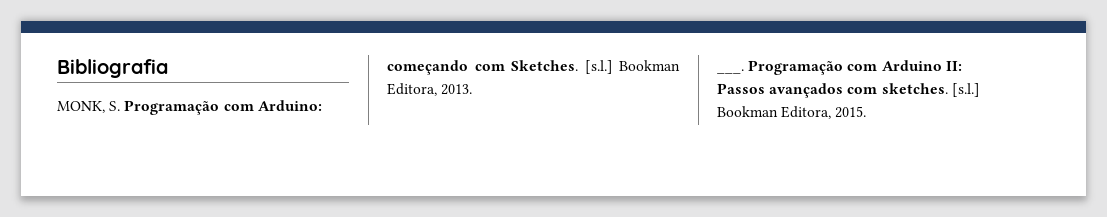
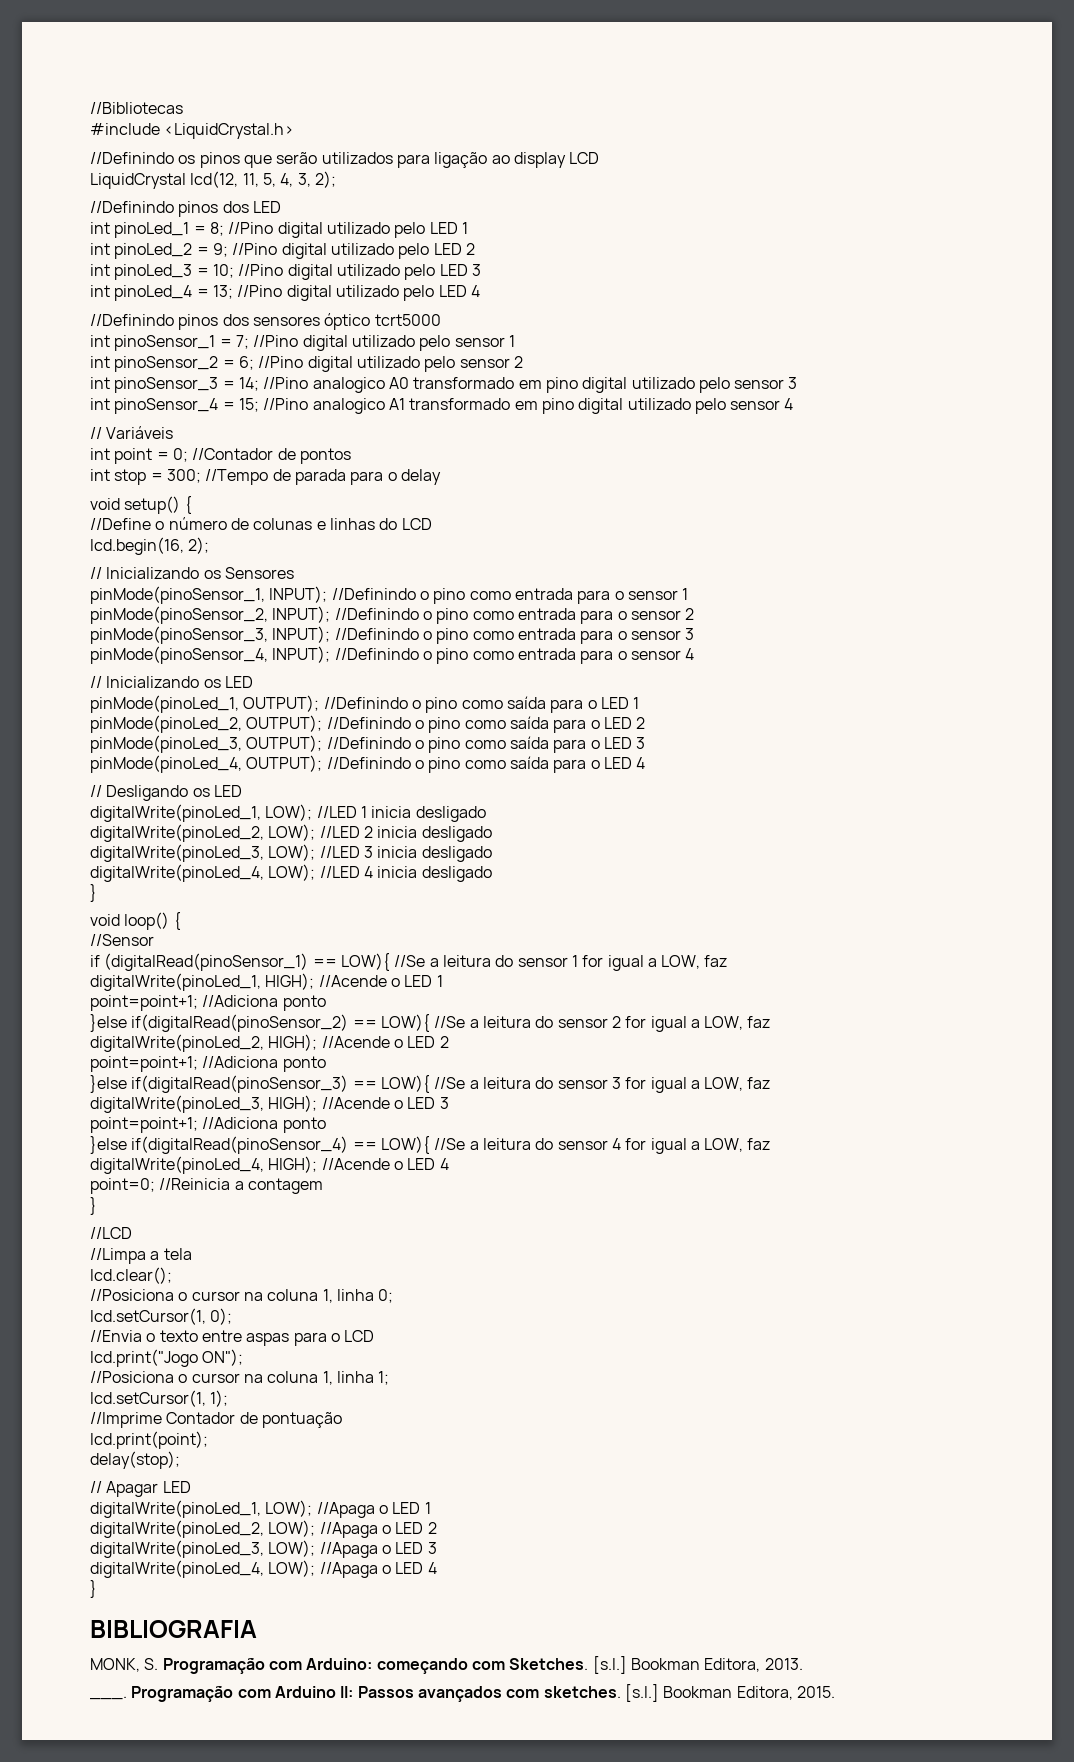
- Bibliografia
+ //Bibliotecas
+ #include <LiquidCrystal.h>
+ //Definindo os pinos que serão utilizados para ligação ao display LCD
+ LiquidCrystal lcd(12, 11, 5, 4, 3, 2);
+ //Definindo pinos dos LED
+ int pinoLed_1 = 8; //Pino digital utilizado pelo LED 1
+ int pinoLed_2 = 9; //Pino digital utilizado pelo LED 2
+ int pinoLed_3 = 10; //Pino digital utilizado pelo LED 3
+ int pinoLed_4 = 13; //Pino digital utilizado pelo LED 4
+ //Definindo pinos dos sensores óptico tcrt5000
+ int pinoSensor_1 = 7; //Pino digital utilizado pelo sensor 1
+ int pinoSensor_2 = 6; //Pino digital utilizado pelo sensor 2
+ int pinoSensor_3 = 14; //Pino analogico A0 transformado em pino digital utilizado pelo sensor 3
+ int pinoSensor_4 = 15; //Pino analogico A1 transformado em pino digital utilizado pelo sensor 4
+ // Variáveis
+ int point = 0; //Contador de pontos
+ int stop = 300; //Tempo de parada para o delay
+ void setup() {
+ //Define o número de colunas e linhas do LCD
+ lcd.begin(16, 2);
+ // Inicializando os Sensores
+ pinMode(pinoSensor_1, INPUT); //Definindo o pino como entrada para o sensor 1
+ pinMode(pinoSensor_2, INPUT); //Definindo o pino como entrada para o sensor 2
+ pinMode(pinoSensor_3, INPUT); //Definindo o pino como entrada para o sensor 3
+ pinMode(pinoSensor_4, INPUT); //Definindo o pino como entrada para o sensor 4
+ // Inicializando os LED
+ pinMode(pinoLed_1, OUTPUT); //Definindo o pino como saída para o LED 1
+ pinMode(pinoLed_2, OUTPUT); //Definindo o pino como saída para o LED 2
+ pinMode(pinoLed_3, OUTPUT); //Definindo o pino como saída para o LED 3
+ pinMode(pinoLed_4, OUTPUT); //Definindo o pino como saída para o LED 4
+ // Desligando os LED
+ digitalWrite(pinoLed_1, LOW); //LED 1 inicia desligado
+ digitalWrite(pinoLed_2, LOW); //LED 2 inicia desligado
+ digitalWrite(pinoLed_3, LOW); //LED 3 inicia desligado
+ digitalWrite(pinoLed_4, LOW); //LED 4 inicia desligado
+ }
+ void loop() {
+ //Sensor
+ if (digitalRead(pinoSensor_1) == LOW){ //Se a leitura do sensor 1 for igual a LOW, faz
+ digitalWrite(pinoLed_1, HIGH); //Acende o LED 1
+ point=point+1; //Adiciona ponto
+ }else if(digitalRead(pinoSensor_2) == LOW){ //Se a leitura do sensor 2 for igual a LOW, faz
+ digitalWrite(pinoLed_2, HIGH); //Acende o LED 2
+ point=point+1; //Adiciona ponto
+ }else if(digitalRead(pinoSensor_3) == LOW){ //Se a leitura do sensor 3 for igual a LOW, faz
+ digitalWrite(pinoLed_3, HIGH); //Acende o LED 3
+ point=point+1; //Adiciona ponto
+ }else if(digitalRead(pinoSensor_4) == LOW){ //Se a leitura do sensor 4 for igual a LOW, faz
+ digitalWrite(pinoLed_4, HIGH); //Acende o LED 4
+ point=0; //Reinicia a contagem
+ }
+ //LCD
+ //Limpa a tela
+ lcd.clear();
+ //Posiciona o cursor na coluna 1, linha 0;
+ lcd.setCursor(1, 0);
+ //Envia o texto entre aspas para o LCD
+ lcd.print("Jogo ON");
+ //Posiciona o cursor na coluna 1, linha 1;
+ lcd.setCursor(1, 1);
+ //Imprime Contador de pontuação
+ lcd.print(point);
+ delay(stop);
+ // Apagar LED
+ digitalWrite(pinoLed_1, LOW); //Apaga o LED 1
+ digitalWrite(pinoLed_2, LOW); //Apaga o LED 2
+ digitalWrite(pinoLed_3, LOW); //Apaga o LED 3
+ digitalWrite(pinoLed_4, LOW); //Apaga o LED 4
+ }
+ BIBLIOGRAFIA

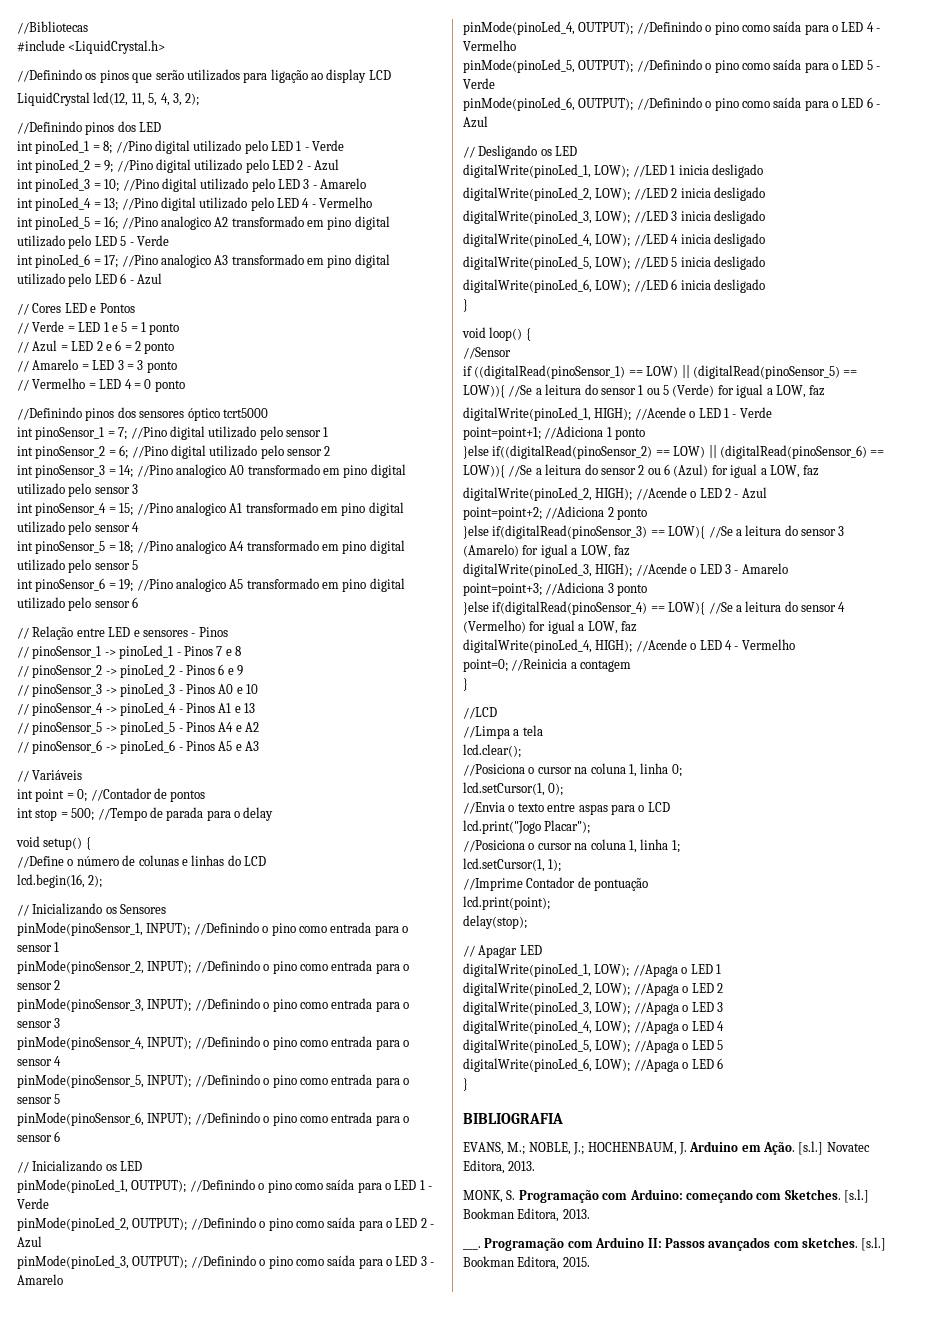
- int pinoLed_1 = 8; //Pino digital utilizado pelo LED 1
+ int pinoLed_1 = 8; //Pino digital utilizado pelo LED 1 - Verde
- int pinoLed_2 = 9; //Pino digital utilizado pelo LED 2
+ int pinoLed_2 = 9; //Pino digital utilizado pelo LED 2 - Azul
- int pinoLed_3 = 10; //Pino digital utilizado pelo LED 3
+ int pinoLed_3 = 10; //Pino digital utilizado pelo LED 3 - Amarelo
- int pinoLed_4 = 13; //Pino digital utilizado pelo LED 4
+ int pinoLed_4 = 13; //Pino digital utilizado pelo LED 4 - Vermelho
+ int pinoLed_5 = 16; //Pino analogico A2 transformado em pino digital utilizado pelo LED 5 - Verde
+ int pinoLed_6 = 17; //Pino analogico A3 transformado em pino digital utilizado pelo LED 6 - Azul
+ // Cores LED e Pontos
+ // Verde = LED 1 e 5 = 1 ponto
+ // Azul = LED 2 e 6 = 2 ponto
+ // Amarelo = LED 3 = 3 ponto
+ // Vermelho = LED 4 = 0 ponto
+ int pinoSensor_5 = 18; //Pino analogico A4 transformado em pino digital utilizado pelo sensor 5
+ int pinoSensor_6 = 19; //Pino analogico A5 transformado em pino digital utilizado pelo sensor 6
+ // Relação entre LED e sensores - Pinos
+ // pinoSensor_1 -> pinoLed_1 - Pinos 7 e 8
+ // pinoSensor_2 -> pinoLed_2 - Pinos 6 e 9
+ // pinoSensor_3 -> pinoLed_3 - Pinos A0 e 10
+ // pinoSensor_4 -> pinoLed_4 - Pinos A1 e 13
+ // pinoSensor_5 -> pinoLed_5 - Pinos A4 e A2
+ // pinoSensor_6 -> pinoLed_6 - Pinos A5 e A3
- int stop = 300; //Tempo de parada para o delay
+ int stop = 500; //Tempo de parada para o delay
+ pinMode(pinoSensor_5, INPUT); //Definindo o pino como entrada para o sensor 5
+ pinMode(pinoSensor_6, INPUT); //Definindo o pino como entrada para o sensor 6
- pinMode(pinoLed_1, OUTPUT); //Definindo o pino como saída para o LED 1
+ pinMode(pinoLed_1, OUTPUT); //Definindo o pino como saída para o LED 1 - Verde
- pinMode(pinoLed_2, OUTPUT); //Definindo o pino como saída para o LED 2
+ pinMode(pinoLed_2, OUTPUT); //Definindo o pino como saída para o LED 2 - Azul
- pinMode(pinoLed_3, OUTPUT); //Definindo o pino como saída para o LED 3
+ pinMode(pinoLed_3, OUTPUT); //Definindo o pino como saída para o LED 3 - Amarelo
- pinMode(pinoLed_4, OUTPUT); //Definindo o pino como saída para o LED 4
+ pinMode(pinoLed_4, OUTPUT); //Definindo o pino como saída para o LED 4 - Vermelho
+ pinMode(pinoLed_5, OUTPUT); //Definindo o pino como saída para o LED 5 - Verde
+ pinMode(pinoLed_6, OUTPUT); //Definindo o pino como saída para o LED 6 - Azul
+ digitalWrite(pinoLed_5, LOW); //LED 5 inicia desligado
+ digitalWrite(pinoLed_6, LOW); //LED 6 inicia desligado
- if (digitalRead(pinoSensor_1) == LOW){ //Se a leitura do sensor 1 for igual a LOW, faz
+ if ((digitalRead(pinoSensor_1) == LOW) || (digitalRead(pinoSensor_5) == LOW)){ //Se a leitura do sensor 1 ou 5 (Verde) for igual a LOW, faz
- digitalWrite(pinoLed_1, HIGH); //Acende o LED 1
- point=point+1; //Adiciona ponto
- }else if(digitalRead(pinoSensor_2) == LOW){ //Se a leitura do sensor 2 for igual a LOW, faz
+ digitalWrite(pinoLed_1, HIGH); //Acende o LED 1 - Verde
+ point=point+1; //Adiciona 1 ponto
+ }else if((digitalRead(pinoSensor_2) == LOW) || (digitalRead(pinoSensor_6) == LOW)){ //Se a leitura do sensor 2 ou 6 (Azul) for igual a LOW, faz
- digitalWrite(pinoLed_2, HIGH); //Acende o LED 2
- point=point+1; //Adiciona ponto
+ digitalWrite(pinoLed_2, HIGH); //Acende o LED 2 - Azul
+ point=point+2; //Adiciona 2 ponto
- }else if(digitalRead(pinoSensor_3) == LOW){ //Se a leitura do sensor 3 for igual a LOW, faz
+ }else if(digitalRead(pinoSensor_3) == LOW){ //Se a leitura do sensor 3 (Amarelo) for igual a LOW, faz
- digitalWrite(pinoLed_3, HIGH); //Acende o LED 3
- point=point+1; //Adiciona ponto
+ digitalWrite(pinoLed_3, HIGH); //Acende o LED 3 - Amarelo
+ point=point+3; //Adiciona 3 ponto
- }else if(digitalRead(pinoSensor_4) == LOW){ //Se a leitura do sensor 4 for igual a LOW, faz
+ }else if(digitalRead(pinoSensor_4) == LOW){ //Se a leitura do sensor 4 (Vermelho) for igual a LOW, faz
- digitalWrite(pinoLed_4, HIGH); //Acende o LED 4
+ digitalWrite(pinoLed_4, HIGH); //Acende o LED 4 - Vermelho
- lcd.print("Jogo ON");
+ lcd.print("Jogo Placar");
  digitalWrite(pinoLed_4, LOW); //Apaga o LED 4
+ digitalWrite(pinoLed_5, LOW); //Apaga o LED 5
+ digitalWrite(pinoLed_6, LOW); //Apaga o LED 6
  }
  BIBLIOGRAFIA
+ EVANS, M.; NOBLE, J.; HOCHENBAUM, J. Arduino em Ação. [s.l.] Novatec Editora, 2013.

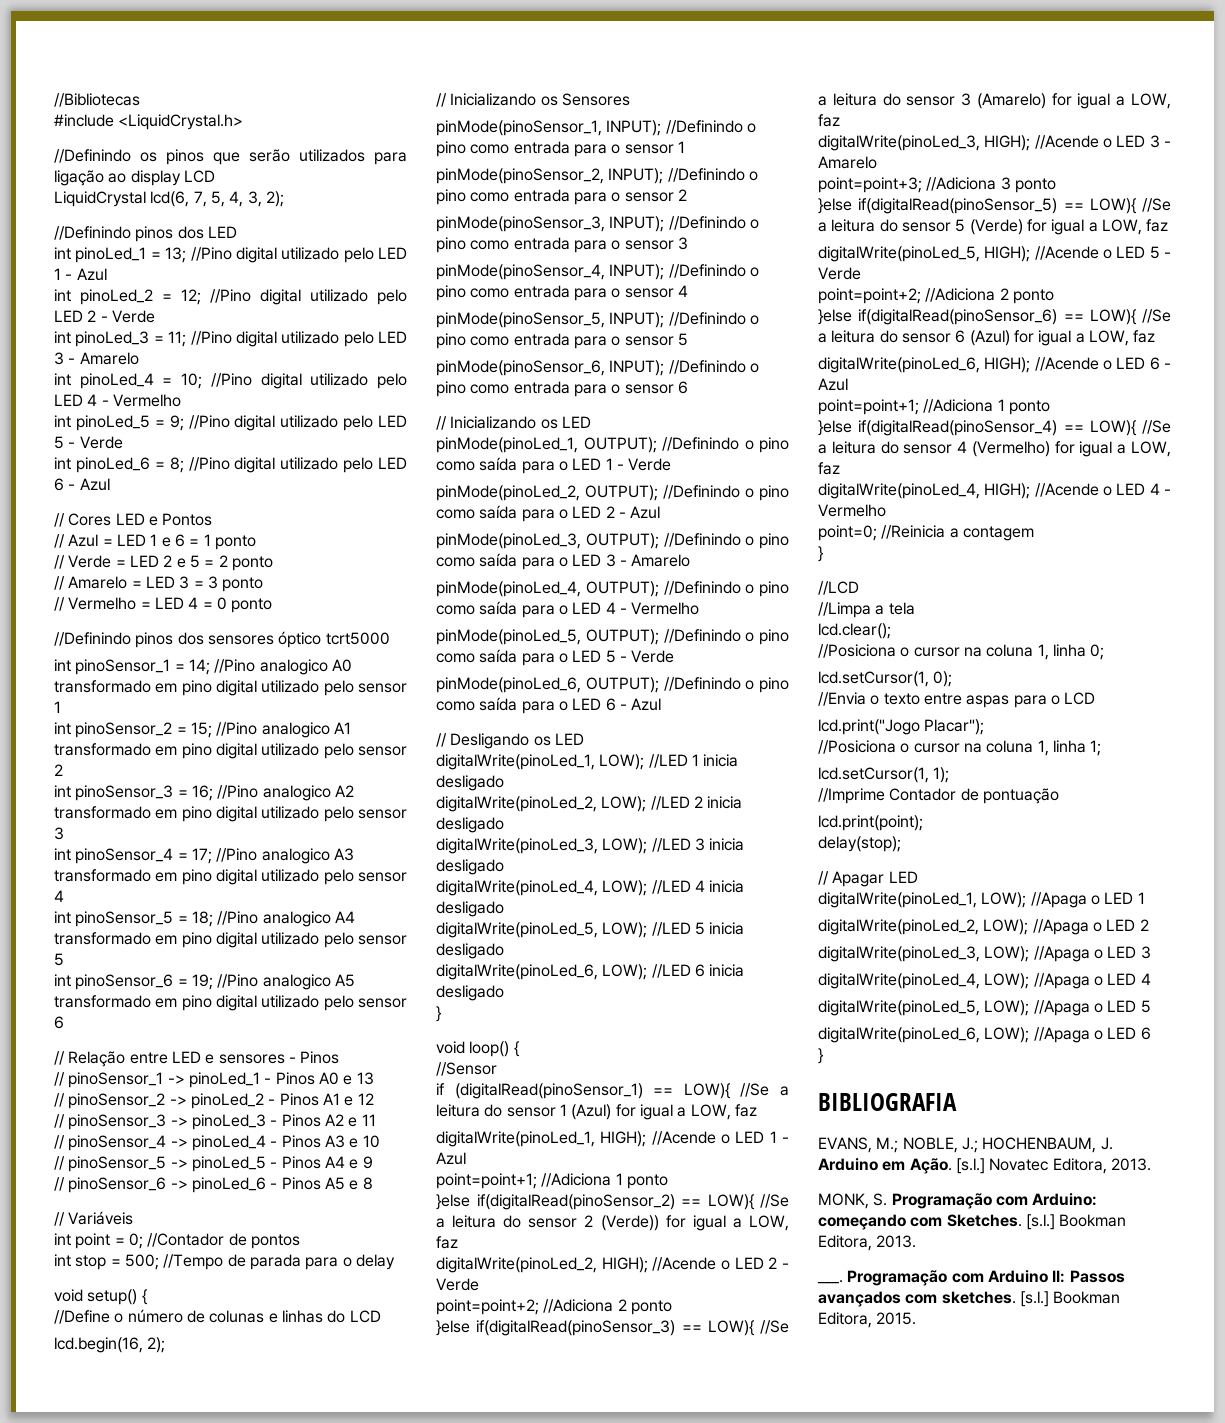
- LiquidCrystal lcd(12, 11, 5, 4, 3, 2);
+ LiquidCrystal lcd(6, 7, 5, 4, 3, 2);
- int pinoLed_1 = 8; //Pino digital utilizado pelo LED 1 - Verde
+ int pinoLed_1 = 13; //Pino digital utilizado pelo LED 1 - Azul
- int pinoLed_2 = 9; //Pino digital utilizado pelo LED 2 - Azul
+ int pinoLed_2 = 12; //Pino digital utilizado pelo LED 2 - Verde
- int pinoLed_3 = 10; //Pino digital utilizado pelo LED 3 - Amarelo
+ int pinoLed_3 = 11; //Pino digital utilizado pelo LED 3 - Amarelo
- int pinoLed_4 = 13; //Pino digital utilizado pelo LED 4 - Vermelho
+ int pinoLed_4 = 10; //Pino digital utilizado pelo LED 4 - Vermelho
- int pinoLed_5 = 16; //Pino analogico A2 transformado em pino digital utilizado pelo LED 5 - Verde
+ int pinoLed_5 = 9; //Pino digital utilizado pelo LED 5 - Verde
- int pinoLed_6 = 17; //Pino analogico A3 transformado em pino digital utilizado pelo LED 6 - Azul
+ int pinoLed_6 = 8; //Pino digital utilizado pelo LED 6 - Azul
- // Verde = LED 1 e 5 = 1 ponto
+ // Azul = LED 1 e 6 = 1 ponto
- // Azul = LED 2 e 6 = 2 ponto
+ // Verde = LED 2 e 5 = 2 ponto
- int pinoSensor_1 = 7; //Pino digital utilizado pelo sensor 1
+ int pinoSensor_1 = 14; //Pino analogico A0 transformado em pino digital utilizado pelo sensor 1
- int pinoSensor_2 = 6; //Pino digital utilizado pelo sensor 2
+ int pinoSensor_2 = 15; //Pino analogico A1 transformado em pino digital utilizado pelo sensor 2
- int pinoSensor_3 = 14; //Pino analogico A0 transformado em pino digital utilizado pelo sensor 3
+ int pinoSensor_3 = 16; //Pino analogico A2 transformado em pino digital utilizado pelo sensor 3
- int pinoSensor_4 = 15; //Pino analogico A1 transformado em pino digital utilizado pelo sensor 4
+ int pinoSensor_4 = 17; //Pino analogico A3 transformado em pino digital utilizado pelo sensor 4
- // pinoSensor_1 -> pinoLed_1 - Pinos 7 e 8
+ // pinoSensor_1 -> pinoLed_1 - Pinos A0 e 13
- // pinoSensor_2 -> pinoLed_2 - Pinos 6 e 9
+ // pinoSensor_2 -> pinoLed_2 - Pinos A1 e 12
- // pinoSensor_3 -> pinoLed_3 - Pinos A0 e 10
+ // pinoSensor_3 -> pinoLed_3 - Pinos A2 e 11
- // pinoSensor_4 -> pinoLed_4 - Pinos A1 e 13
+ // pinoSensor_4 -> pinoLed_4 - Pinos A3 e 10
- // pinoSensor_5 -> pinoLed_5 - Pinos A4 e A2
+ // pinoSensor_5 -> pinoLed_5 - Pinos A4 e 9
- // pinoSensor_6 -> pinoLed_6 - Pinos A5 e A3
+ // pinoSensor_6 -> pinoLed_6 - Pinos A5 e 8
- if ((digitalRead(pinoSensor_1) == LOW) || (digitalRead(pinoSensor_5) == LOW)){ //Se a leitura do sensor 1 ou 5 (Verde) for igual a LOW, faz
+ if (digitalRead(pinoSensor_1) == LOW){ //Se a leitura do sensor 1 (Azul) for igual a LOW, faz
- digitalWrite(pinoLed_1, HIGH); //Acende o LED 1 - Verde
+ digitalWrite(pinoLed_1, HIGH); //Acende o LED 1 - Azul
  point=point+1; //Adiciona 1 ponto
- }else if((digitalRead(pinoSensor_2) == LOW) || (digitalRead(pinoSensor_6) == LOW)){ //Se a leitura do sensor 2 ou 6 (Azul) for igual a LOW, faz
+ }else if(digitalRead(pinoSensor_2) == LOW){ //Se a leitura do sensor 2 (Verde)) for igual a LOW, faz
- digitalWrite(pinoLed_2, HIGH); //Acende o LED 2 - Azul
+ digitalWrite(pinoLed_2, HIGH); //Acende o LED 2 - Verde
+ }else if(digitalRead(pinoSensor_5) == LOW){ //Se a leitura do sensor 5 (Verde) for igual a LOW, faz
+ digitalWrite(pinoLed_5, HIGH); //Acende o LED 5 - Verde
+ point=point+2; //Adiciona 2 ponto
+ }else if(digitalRead(pinoSensor_6) == LOW){ //Se a leitura do sensor 6 (Azul) for igual a LOW, faz
+ digitalWrite(pinoLed_6, HIGH); //Acende o LED 6 - Azul
+ point=point+1; //Adiciona 1 ponto

